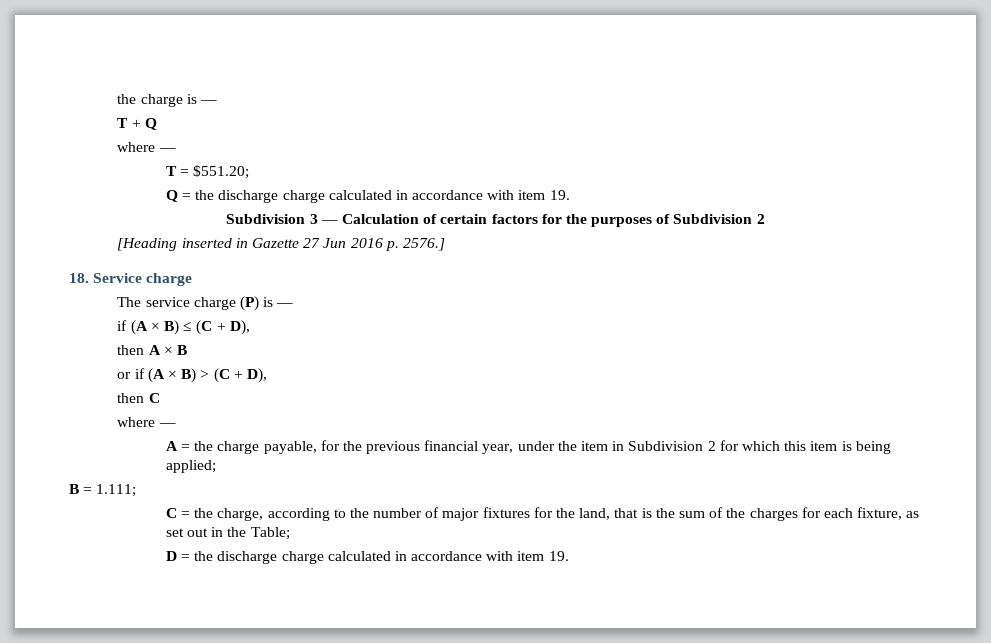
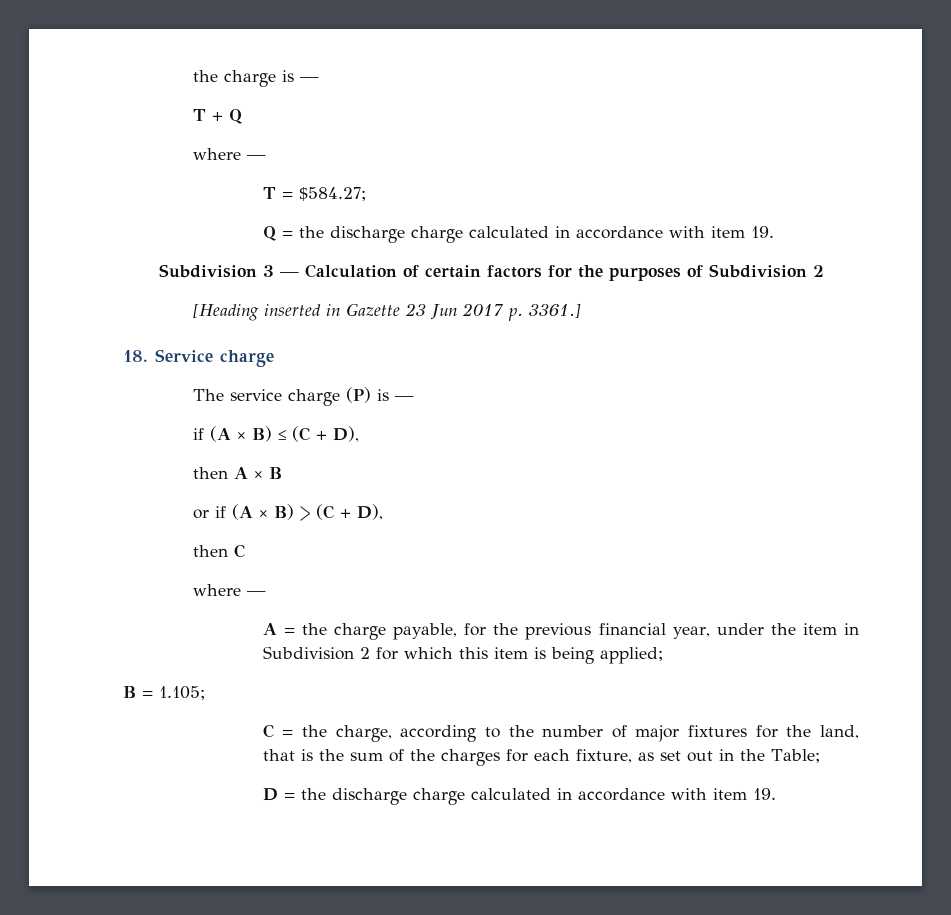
- T = $551.20;
+ T = $584.27;
- [Heading inserted in Gazette 27 Jun 2016 p. 2576.]
+ [Heading inserted in Gazette 23 Jun 2017 p. 3361.]
- B = 1.111;
+ B = 1.105;

